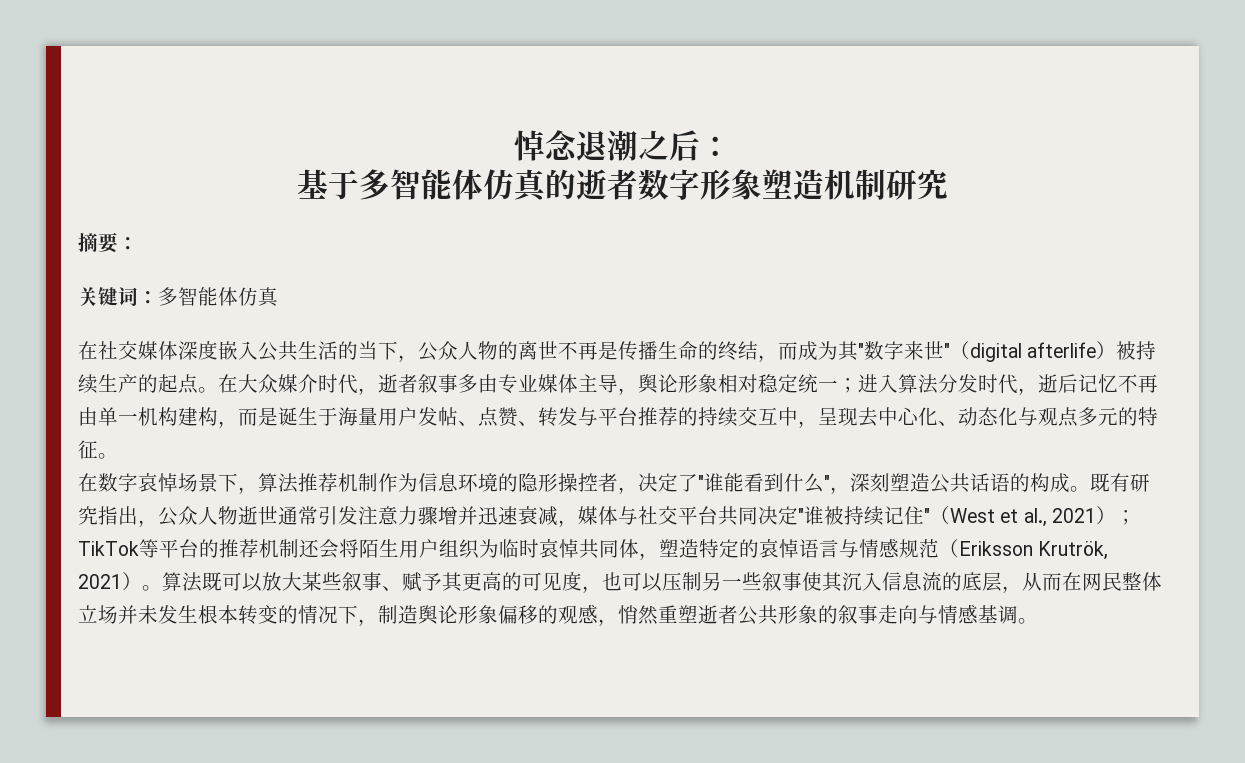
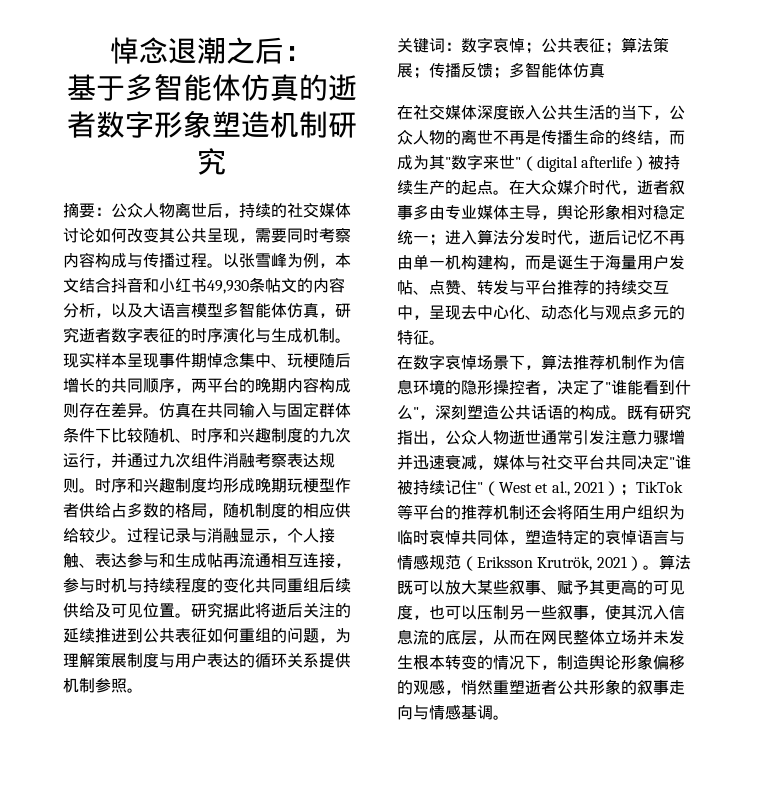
- 摘要：
- 关键词：多智能体仿真
+ 摘要：公众人物离世后，持续的社交媒体讨论如何改变其公共呈现，需要同时考察内容构成与传播过程。以张雪峰为例，本文结合抖音和小红书49,930条帖文的内容分析，以及大语言模型多智能体仿真，研究逝者数字表征的时序演化与生成机制。现实样本呈现事件期悼念集中、玩梗随后增长的共同顺序，两平台的晚期内容构成则存在差异。仿真在共同输入与固定群体条件下比较随机、时序和兴趣制度的九次运行，并通过九次组件消融考察表达规则。时序和兴趣制度均形成晚期玩梗型作者供给占多数的格局，随机制度的相应供给较少。过程记录与消融显示，个人接触、表达参与和生成帖再流通相互连接，参与时机与持续程度的变化共同重组后续供给及可见位置。研究据此将逝后关注的延续推进到公共表征如何重组的问题，为理解策展制度与用户表达的循环关系提供机制参照。
+ 关键词：数字哀悼；公共表征；算法策展；传播反馈；多智能体仿真
- 算法既可以放大某些叙事、赋予其更高的可见度，也可以压制另一些叙事使其沉入信息流的底层，从而在网民整体立场并未发生根本转变的情况下，制造舆论形象偏移的观感，悄然重塑逝者公共形象的叙事走向与情感基调。
+ 算法既可以放大某些叙事、赋予其更高的可见度，也可以压制另一些叙事，使其沉入信息流的底层，从而在网民整体立场并未发生根本转变的情况下，制造舆论形象偏移的观感，悄然重塑逝者公共形象的叙事走向与情感基调。

